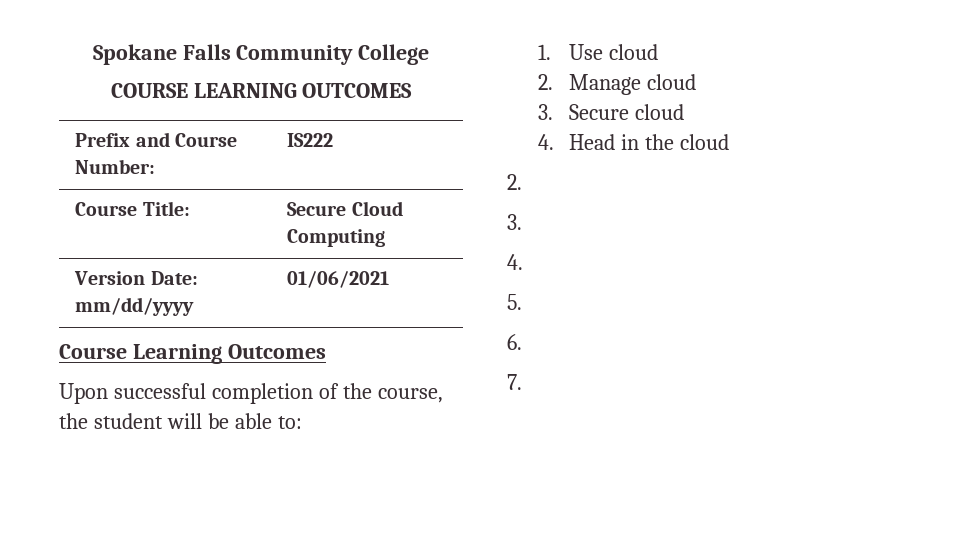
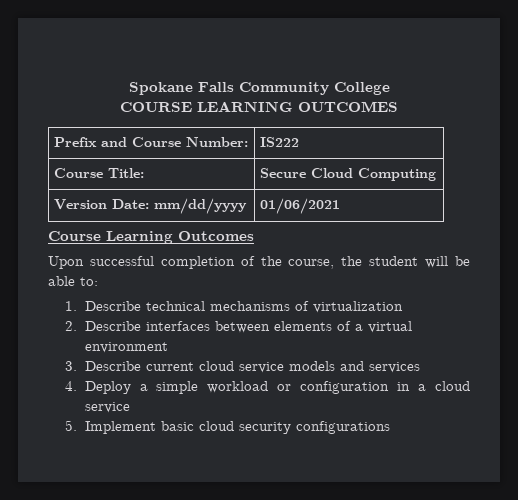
- 1. Use cloud
- 2. Manage cloud
- 3. Secure cloud
- 4. Head in the cloud
- 2.
- 3.
- 4.
- 5.
- 6.
- 7.
+ 1. Describe technical mechanisms of virtualization
+ 2. Describe interfaces between elements of a virtual environment
+ 3. Describe current cloud service models and services
+ 4. Deploy a simple workload or configuration in a cloud service
+ 5. Implement basic cloud security configurations

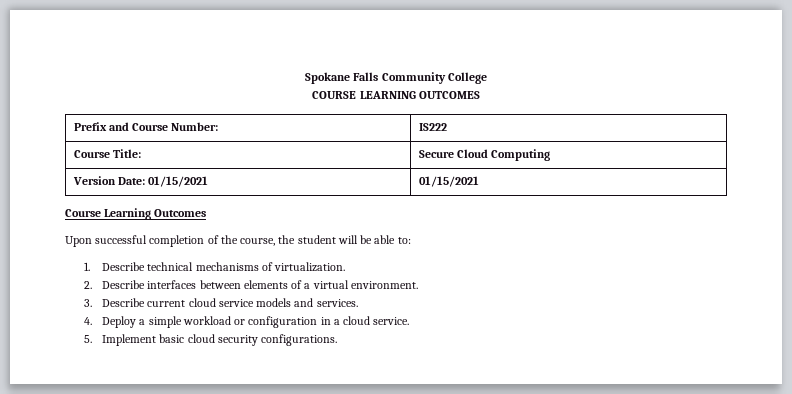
- Version Date: mm/dd/yyyy | 01/06/2021
+ Version Date: 01/15/2021 | 01/15/2021
- 1. Describe technical mechanisms of virtualization
+ 1. Describe technical mechanisms of virtualization.
- 2. Describe interfaces between elements of a virtual environment
+ 2. Describe interfaces between elements of a virtual environment.
- 3. Describe current cloud service models and services
+ 3. Describe current cloud service models and services.
- 4. Deploy a simple workload or configuration in a cloud service
+ 4. Deploy a simple workload or configuration in a cloud service.
- 5. Implement basic cloud security configurations
+ 5. Implement basic cloud security configurations.

